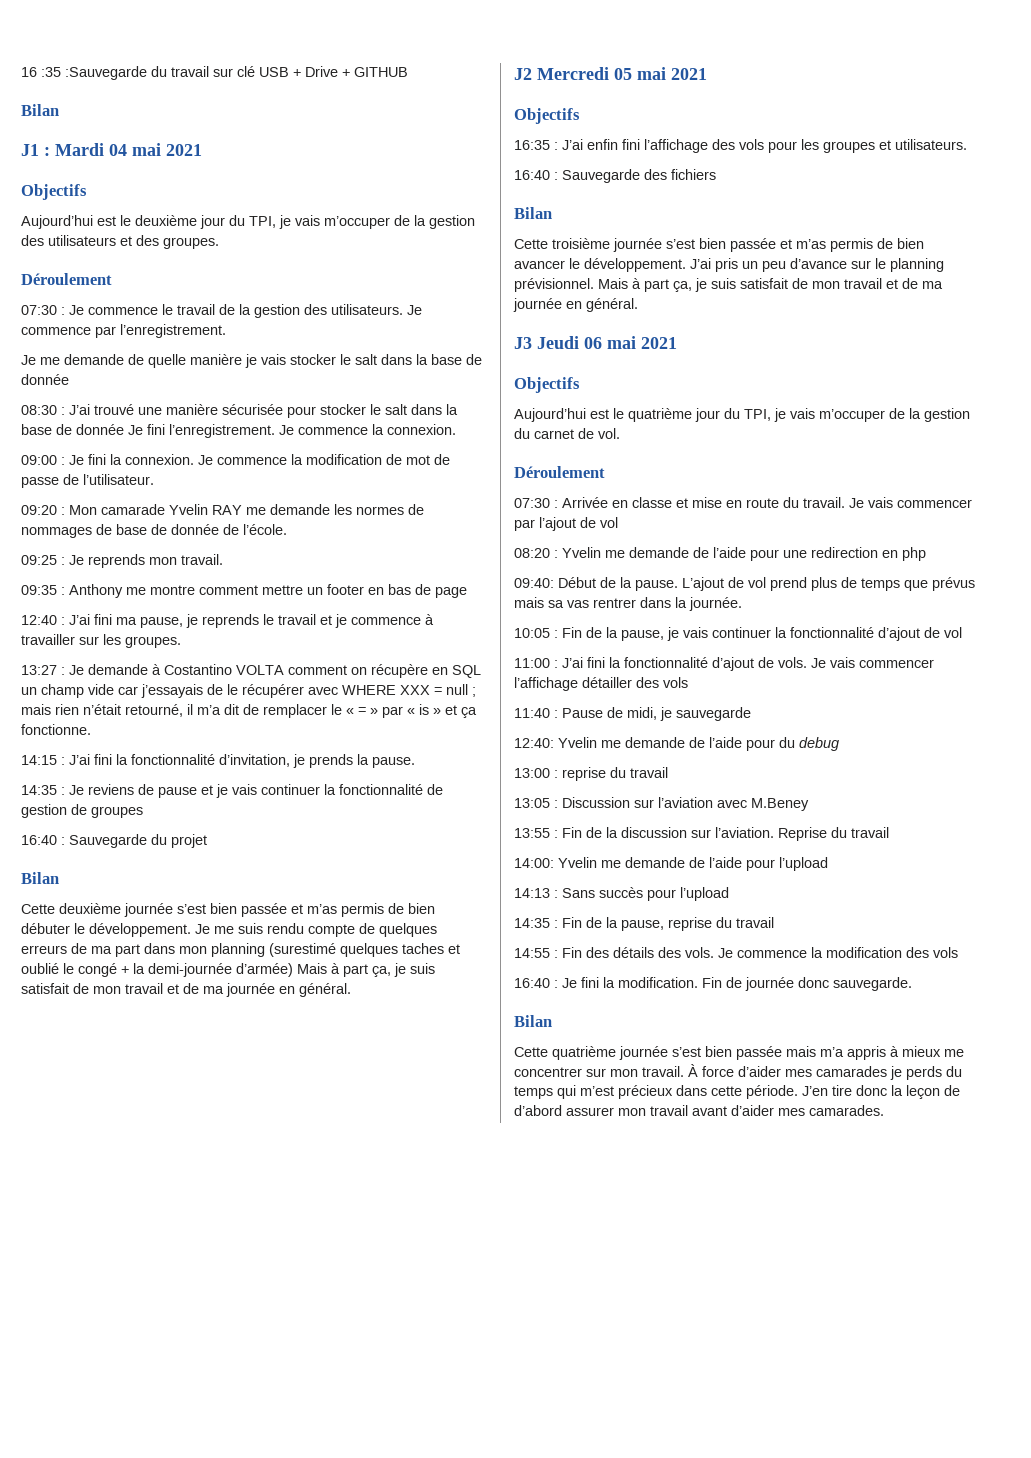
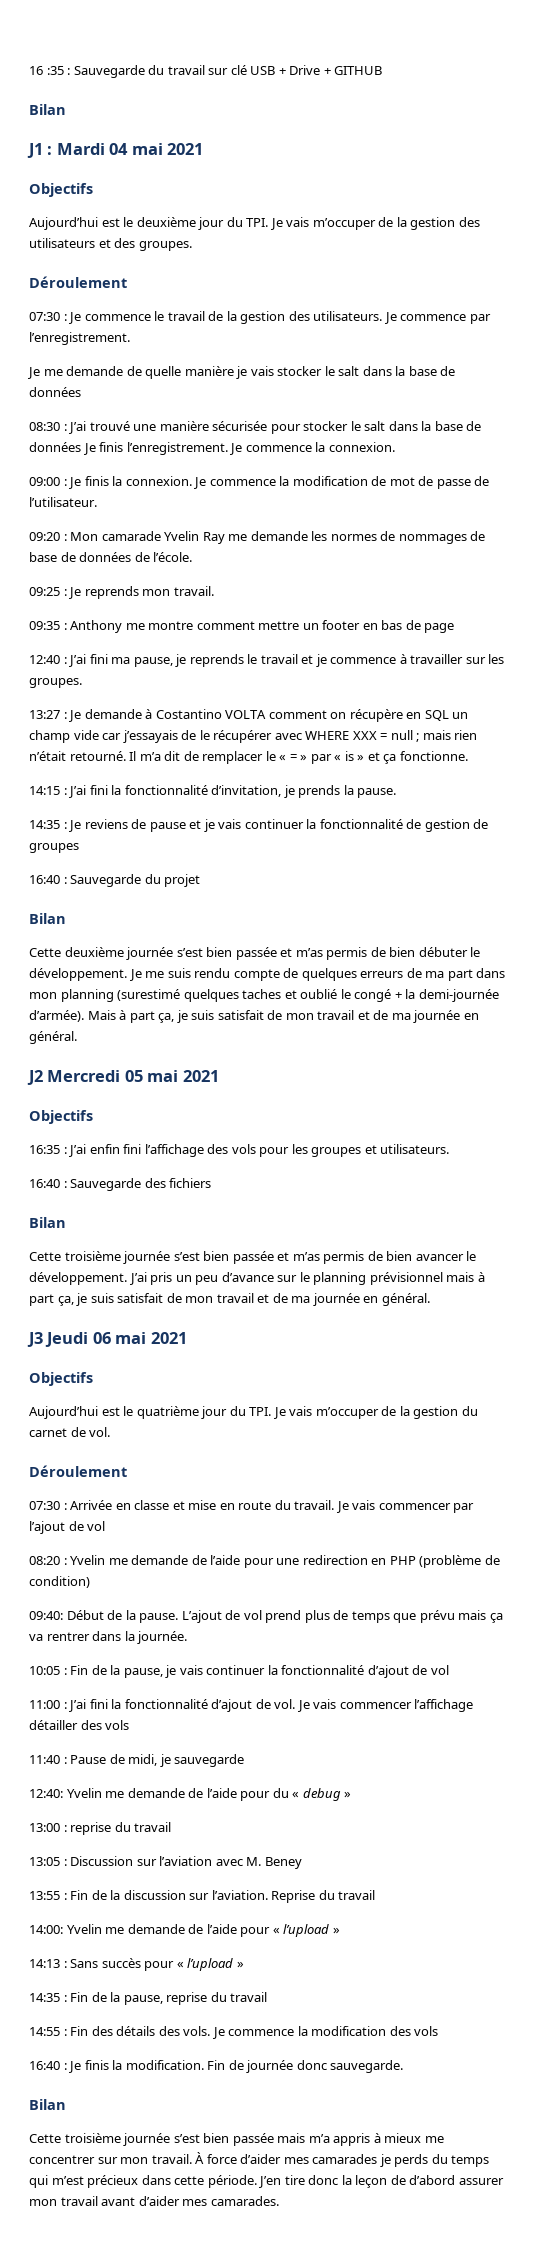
- 16 :35 :Sauvegarde du travail sur clé USB + Drive + GITHUB
+ 16 :35 : Sauvegarde du travail sur clé USB + Drive + GITHUB
- Aujourd’hui est le deuxième jour du TPI, je vais m’occuper de la gestion des utilisateurs et des groupes.
+ Aujourd’hui est le deuxième jour du TPI. Je vais m’occuper de la gestion des utilisateurs et des groupes.
- Je me demande de quelle manière je vais stocker le salt dans la base de donnée
+ Je me demande de quelle manière je vais stocker le salt dans la base de données
- 08:30 : J’ai trouvé une manière sécurisée pour stocker le salt dans la base de donnée Je fini l’enregistrement.
+ 08:30 : J’ai trouvé une manière sécurisée pour stocker le salt dans la base de données Je finis l’enregistrement.
- 09:00 : Je fini la connexion.
+ 09:00 : Je finis la connexion.
- 09:20 : Mon camarade Yvelin RAY me demande les normes de nommages de base de donnée de l’école.
+ 09:20 : Mon camarade Yvelin Ray me demande les normes de nommages de base de données de l’école.
- 13:27 : Je demande à Costantino VOLTA comment on récupère en SQL un champ vide car j’essayais de le récupérer avec WHERE XXX = null ; mais rien n’était retourné, il m’a dit de remplacer le « = » par « is » et ça fonctionne.
+ 13:27 : Je demande à Costantino VOLTA comment on récupère en SQL un champ vide car j’essayais de le récupérer avec WHERE XXX = null ; mais rien n’était retourné. Il m’a dit de remplacer le « = » par « is » et ça fonctionne.
- Je me suis rendu compte de quelques erreurs de ma part dans mon planning (surestimé quelques taches et oublié le congé + la demi-journée d’armée) Mais à part ça, je suis satisfait de mon travail et de ma journée en général.
+ Je me suis rendu compte de quelques erreurs de ma part dans mon planning (surestimé quelques taches et oublié le congé + la demi-journée d’armée). Mais à part ça, je suis satisfait de mon travail et de ma journée en général.
- J’ai pris un peu d’avance sur le planning prévisionnel. Mais à part ça, je suis satisfait de mon travail et de ma journée en général.
+ J’ai pris un peu d’avance sur le planning prévisionnel mais à part ça, je suis satisfait de mon travail et de ma journée en général.
- Aujourd’hui est le quatrième jour du TPI, je vais m’occuper de la gestion du carnet de vol.
+ Aujourd’hui est le quatrième jour du TPI. Je vais m’occuper de la gestion du carnet de vol.
- 08:20 : Yvelin me demande de l’aide pour une redirection en php
+ 08:20 : Yvelin me demande de l’aide pour une redirection en PHP (problème de condition)
- L’ajout de vol prend plus de temps que prévus mais sa vas rentrer dans la journée.
+ L’ajout de vol prend plus de temps que prévu mais ça va rentrer dans la journée.
- 11:00 : J’ai fini la fonctionnalité d’ajout de vols. Je vais commencer l’affichage détailler des vols
+ 11:00 : J’ai fini la fonctionnalité d’ajout de vol. Je vais commencer l’affichage détailler des vols
- 12:40: Yvelin me demande de l’aide pour du debug
+ 12:40: Yvelin me demande de l’aide pour du « debug »
- 13:05 : Discussion sur l’aviation avec M.Beney
+ 13:05 : Discussion sur l’aviation avec M. Beney
- 14:00: Yvelin me demande de l’aide pour l’upload
+ 14:00: Yvelin me demande de l’aide pour « l’upload »
- 14:13 : Sans succès pour l’upload
+ 14:13 : Sans succès pour « l’upload »
- 16:40 : Je fini la modification.
+ 16:40 : Je finis la modification.
- Cette quatrième journée s’est bien passée mais m’a appris à mieux me concentrer sur mon travail.
+ Cette troisième journée s’est bien passée mais m’a appris à mieux me concentrer sur mon travail.

